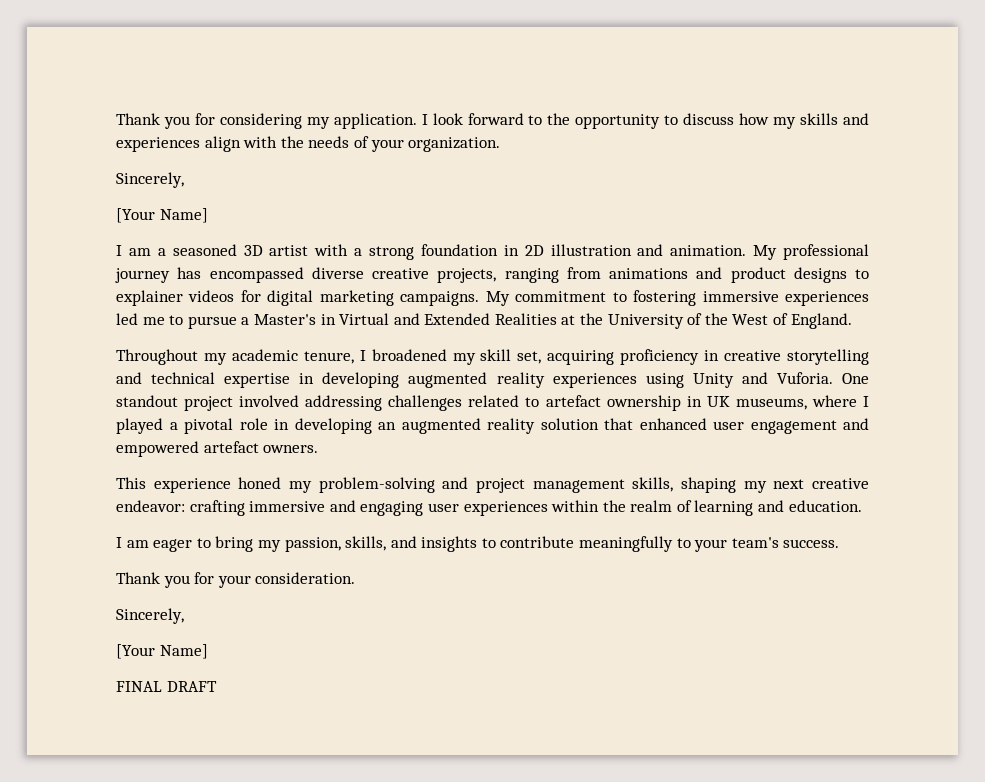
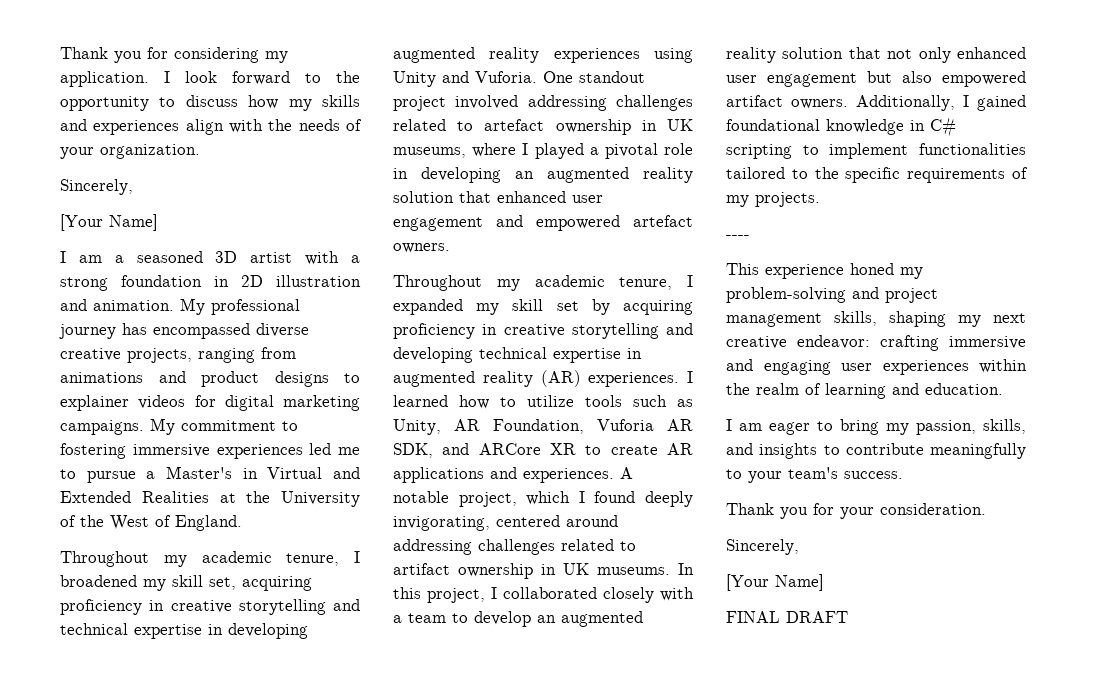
+ Throughout my academic tenure, I expanded my skill set by acquiring proficiency in creative storytelling and developing technical expertise in augmented reality (AR) experiences. I learned how to utilize tools such as Unity, AR Foundation, Vuforia AR SDK, and ARCore XR to create AR applications and experiences. A notable project, which I found deeply invigorating, centered around addressing challenges related to artifact ownership in UK museums. In this project, I collaborated closely with a team to develop an augmented reality solution that not only enhanced user engagement but also empowered artifact owners. Additionally, I gained foundational knowledge in C# scripting to implement functionalities tailored to the specific requirements of my projects.
+ ----

